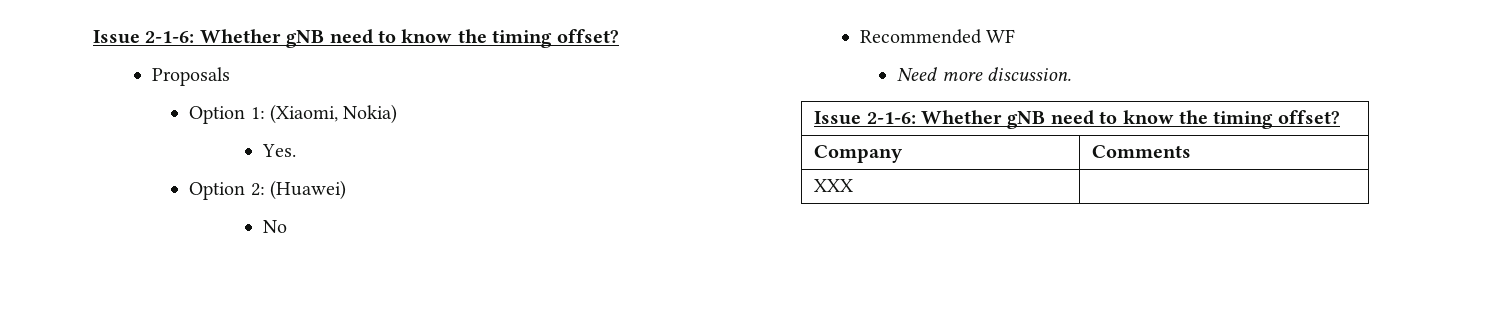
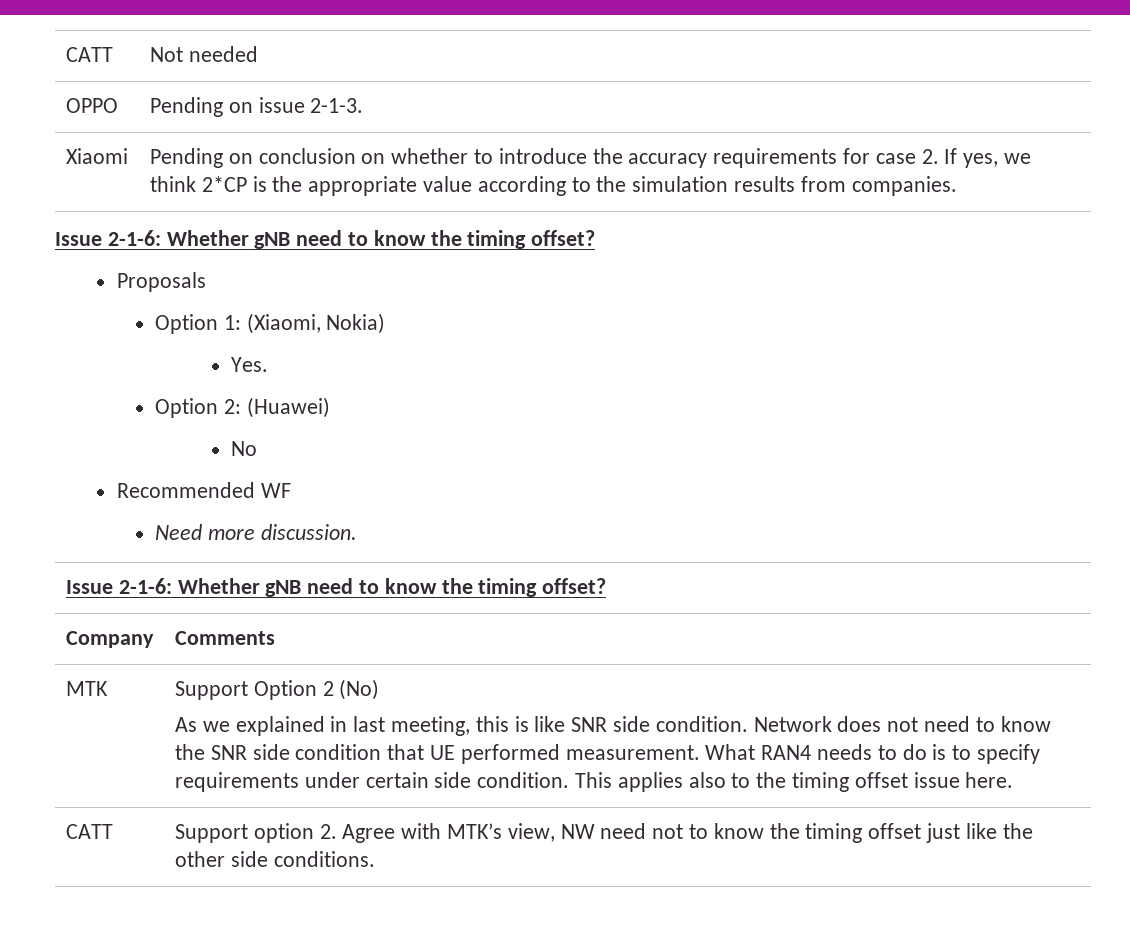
+ CATT | Not needed
+ OPPO | Pending on issue 2-1-3.
+ Xiaomi | Pending on conclusion on whether to introduce the accuracy requirements for case 2. If yes, we think 2*CP is the appropriate value according to the simulation results from companies.
- XXX
+ MTK | Support Option 2 (No)
+ As we explained in last meeting, this is like SNR side condition. Network does not need to know the SNR side condition that UE performed measurement. What RAN4 needs to do is to specify requirements under certain side condition. This applies also to the timing offset issue here.
+ CATT | Support option 2. Agree with MTK’s view, NW need not to know the timing offset just like the other side conditions.

